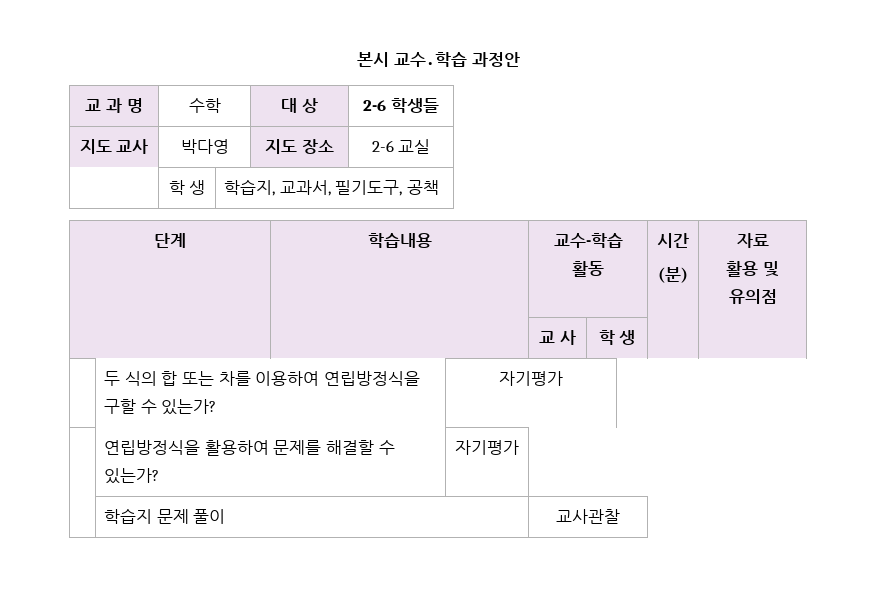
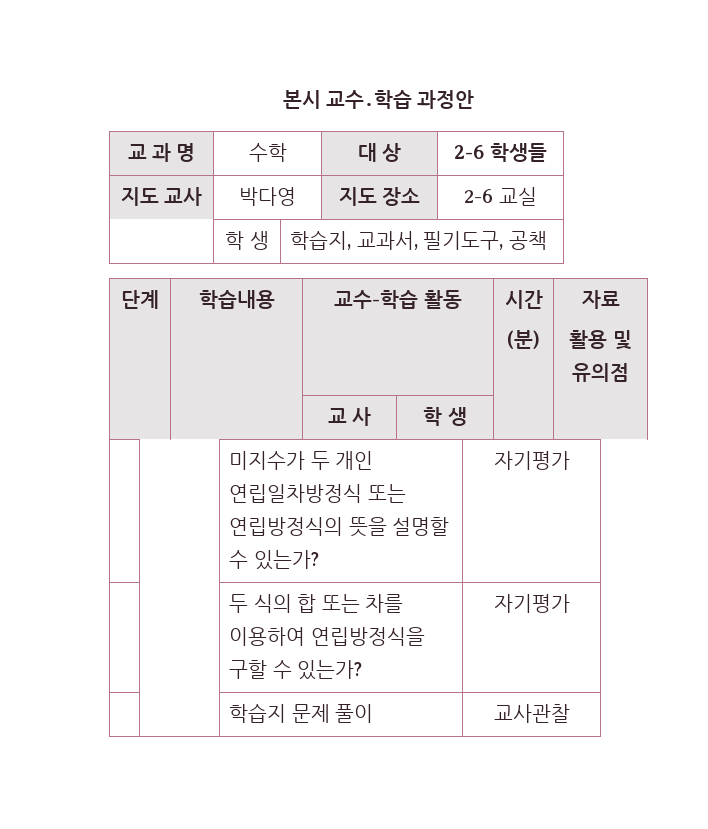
- | 두 식의 합 또는 차를 이용하여 연립방정식을 구할 수 있는가? | 자기평가
+ | | 미지수가 두 개인 연립일차방정식 또는 연립방정식의 뜻을 설명할 수 있는가? | 자기평가
+ | | 두 식의 합 또는 차를 이용하여 연립방정식을 구할 수 있는가? | 자기평가
- | 연립방정식을 활용하여 문제를 해결할 수 있는가? | 자기평가
- | 학습지 문제 풀이 | 교사관찰
+ | | 학습지 문제 풀이 | 교사관찰

